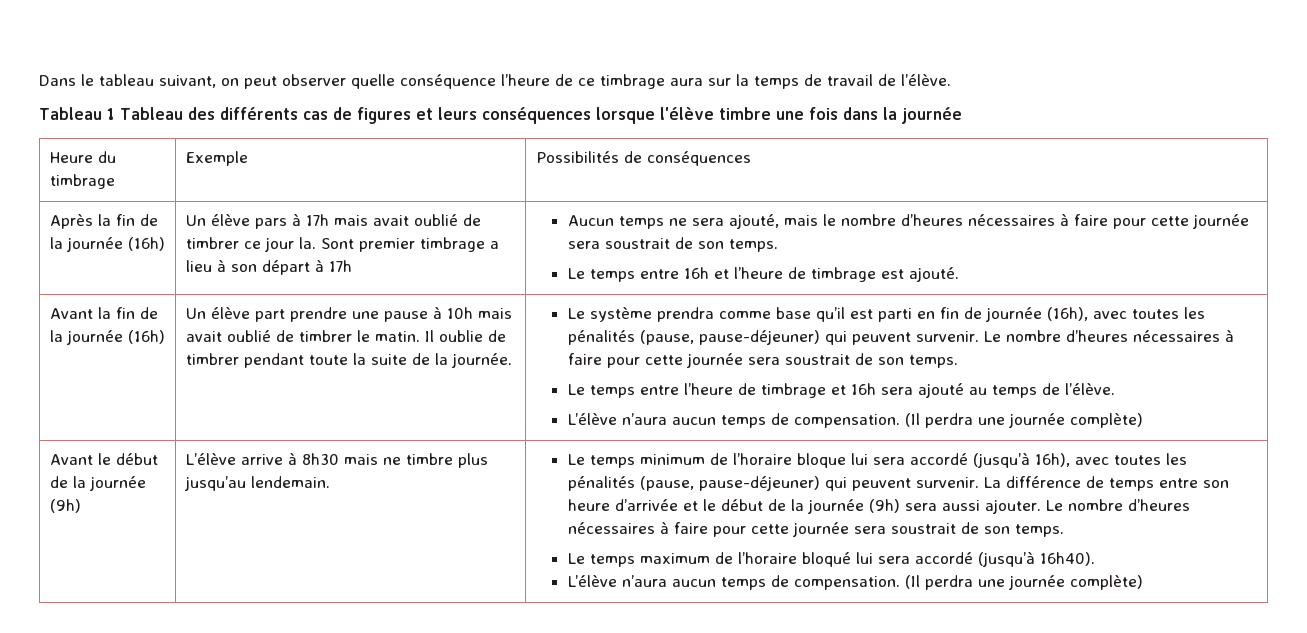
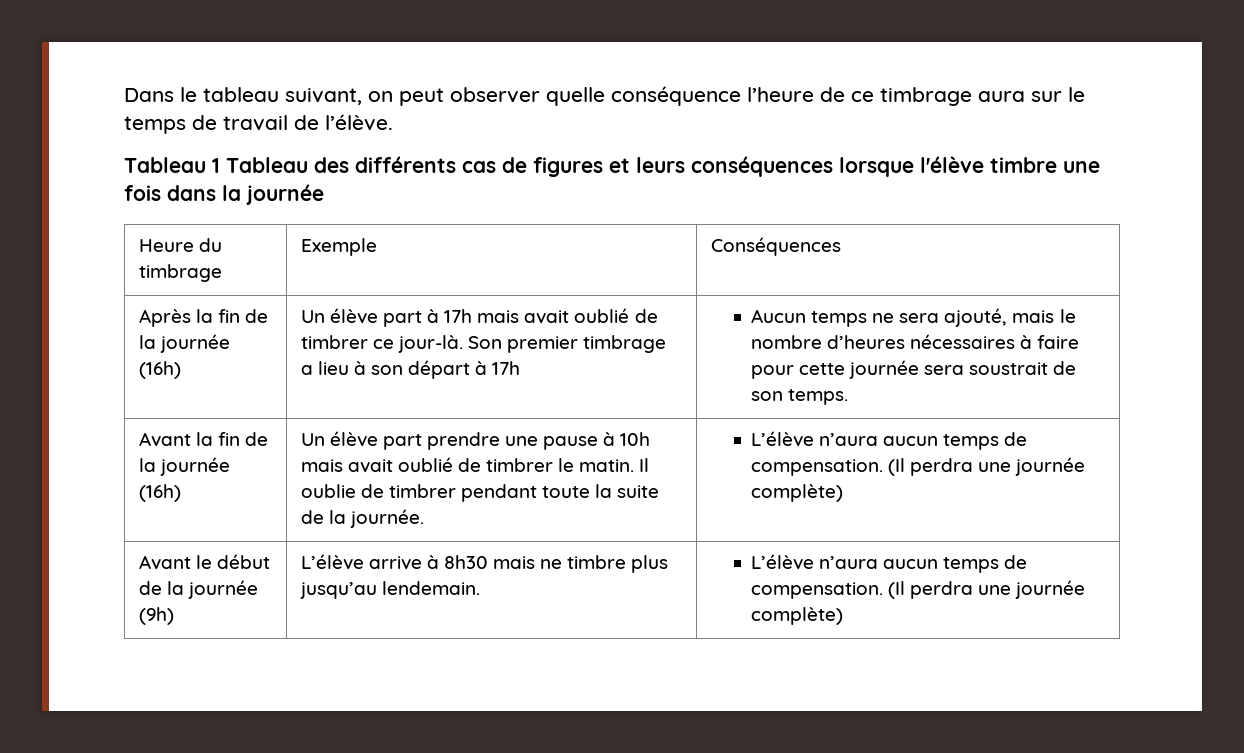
- Dans le tableau suivant, on peut observer quelle conséquence l’heure de ce timbrage aura sur la temps de travail de l’élève.
+ Dans le tableau suivant, on peut observer quelle conséquence l’heure de ce timbrage aura sur le temps de travail de l’élève.
- Heure du timbrage | Exemple | Possibilités de conséquences
+ Heure du timbrage | Exemple | Conséquences
- Un élève pars à 17h mais avait oublié de timbrer ce jour la. Sont premier timbrage a lieu à son départ à 17h
+ Un élève part à 17h mais avait oublié de timbrer ce jour-là. Son premier timbrage a lieu à son départ à 17h
- Le temps entre 16h et l’heure de timbrage est ajouté.
- Le système prendra comme base qu’il est parti en fin de journée (16h), avec toutes les pénalités (pause, pause-déjeuner) qui peuvent survenir. Le nombre d’heures nécessaires à faire pour cette journée sera soustrait de son temps.
- Le temps entre l’heure de timbrage et 16h sera ajouté au temps de l’élève.
- Le temps minimum de l’horaire bloque lui sera accordé (jusqu’à 16h), avec toutes les pénalités (pause, pause-déjeuner) qui peuvent survenir. La différence de temps entre son heure d’arrivée et le début de la journée (9h) sera aussi ajouter. Le nombre d’heures nécessaires à faire pour cette journée sera soustrait de son temps.
- Le temps maximum de l’horaire bloqué lui sera accordé (jusqu’à 16h40).

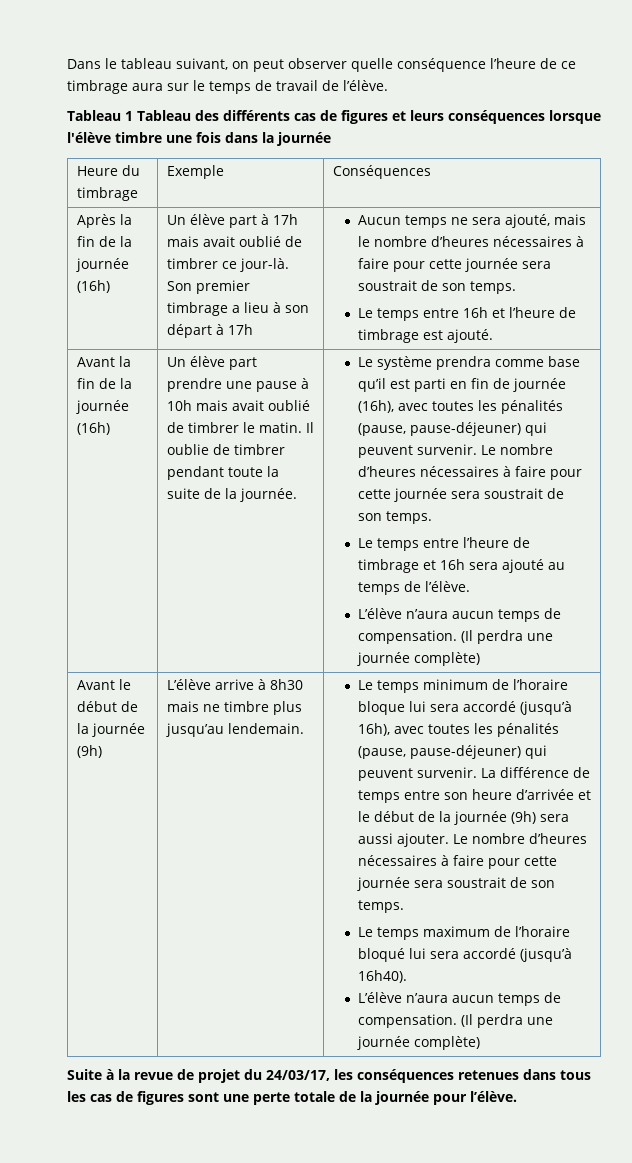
+ Le temps entre 16h et l’heure de timbrage est ajouté.
+ Le système prendra comme base qu’il est parti en fin de journée (16h), avec toutes les pénalités (pause, pause-déjeuner) qui peuvent survenir. Le nombre d’heures nécessaires à faire pour cette journée sera soustrait de son temps.
+ Le temps entre l’heure de timbrage et 16h sera ajouté au temps de l’élève.
+ Le temps minimum de l’horaire bloque lui sera accordé (jusqu’à 16h), avec toutes les pénalités (pause, pause-déjeuner) qui peuvent survenir. La différence de temps entre son heure d’arrivée et le début de la journée (9h) sera aussi ajouter. Le nombre d’heures nécessaires à faire pour cette journée sera soustrait de son temps.
+ Le temps maximum de l’horaire bloqué lui sera accordé (jusqu’à 16h40).
+ Suite à la revue de projet du 24/03/17, les conséquences retenues dans tous les cas de figures sont une perte totale de la journée pour l’élève.

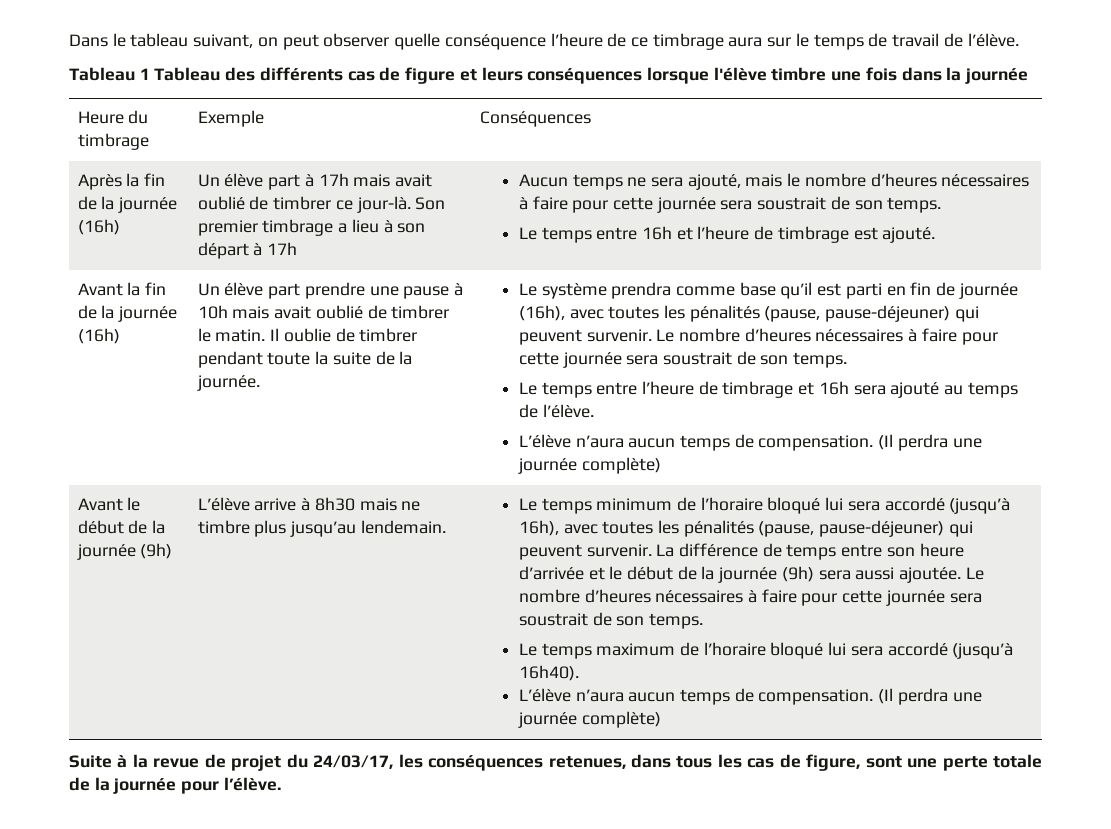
- Tableau 1 Tableau des différents cas de figures et leurs conséquences lorsque l'élève timbre une fois dans la journée
+ Tableau 1 Tableau des différents cas de figure et leurs conséquences lorsque l'élève timbre une fois dans la journée
- Le temps minimum de l’horaire bloque lui sera accordé (jusqu’à 16h), avec toutes les pénalités (pause, pause-déjeuner) qui peuvent survenir.
+ Le temps minimum de l’horaire bloqué lui sera accordé (jusqu’à 16h), avec toutes les pénalités (pause, pause-déjeuner) qui peuvent survenir.
- La différence de temps entre son heure d’arrivée et le début de la journée (9h) sera aussi ajouter.
+ La différence de temps entre son heure d’arrivée et le début de la journée (9h) sera aussi ajoutée.
- Suite à la revue de projet du 24/03/17, les conséquences retenues dans tous les cas de figures sont une perte totale de la journée pour l’élève.
+ Suite à la revue de projet du 24/03/17, les conséquences retenues, dans tous les cas de figure, sont une perte totale de la journée pour l’élève.

